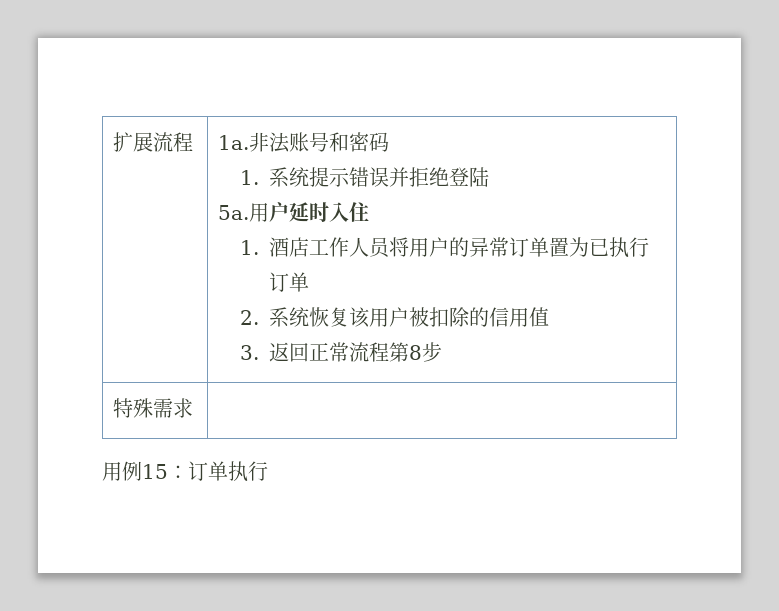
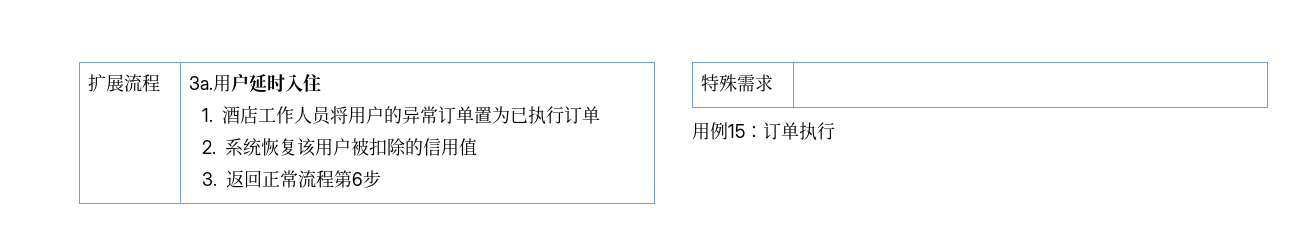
- 1a.非法账号和密码
- 1.系统提示错误并拒绝登陆
- 5a.
+ 3a.
- 3.返回正常流程第8步
+ 3.返回正常流程第6步

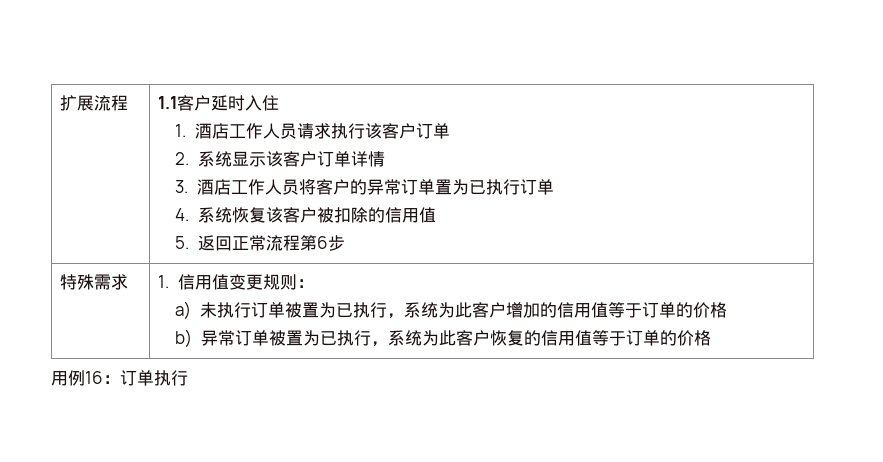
- 3a.用户延时入住
+ 1.1客户延时入住
- 1.酒店工作人员将用户的异常订单置为已执行订单
+ 1.酒店工作人员请求执行该客户订单
+ 2.系统显示该客户订单详情
+ 3.酒店工作人员将客户的异常订单置为已执行订单
- 2.系统恢复该用户被扣除的信用值
+ 4.系统恢复该客户被扣除的信用值
- 3.返回正常流程第6步
+ 5.返回正常流程第6步
- 特殊需求 |
+ 特殊需求 | 1.信用值变更规则：
+ a)未执行订单被置为已执行，系统为此客户增加的信用值等于订单的价格
+ b)异常订单被置为已执行，系统为此客户恢复的信用值等于订单的价格
- 用例15：订单执行
+ 用例16：订单执行

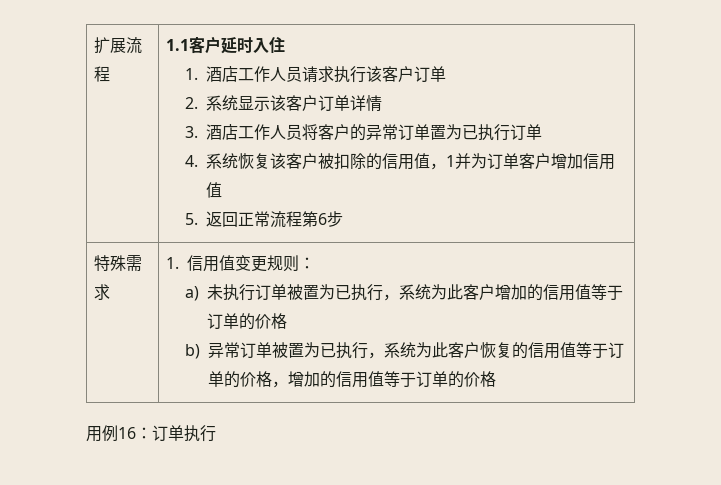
- 4.系统恢复该客户被扣除的信用值
+ 4.系统恢复该客户被扣除的信用值，1并为订单客户增加信用值
- b)异常订单被置为已执行，系统为此客户恢复的信用值等于订单的价格
+ b)异常订单被置为已执行，系统为此客户恢复的信用值等于订单的价格，增加的信用值等于订单的价格

